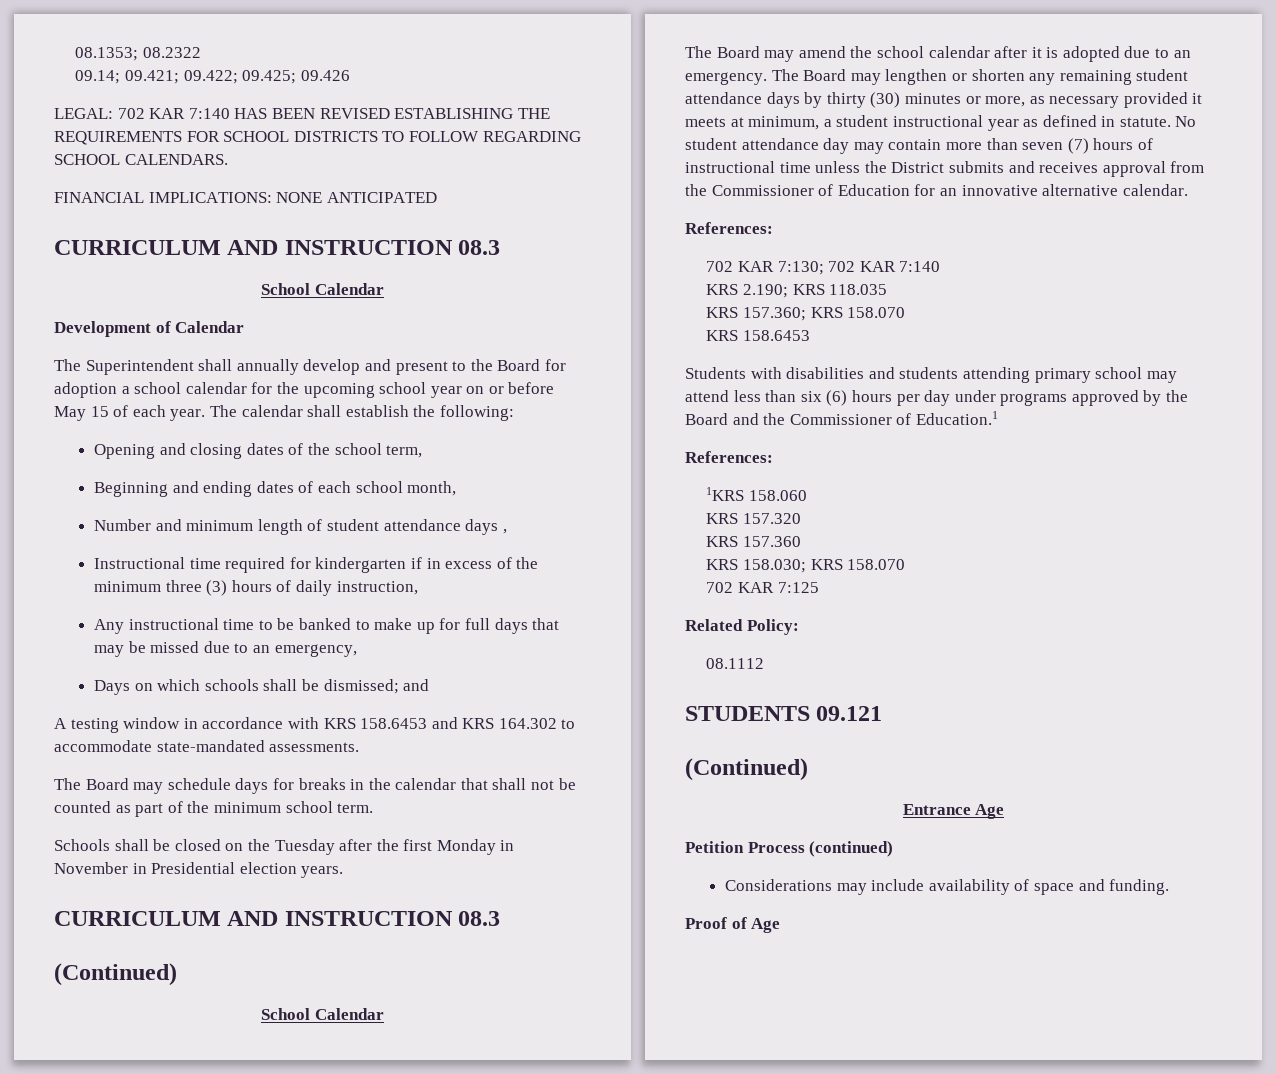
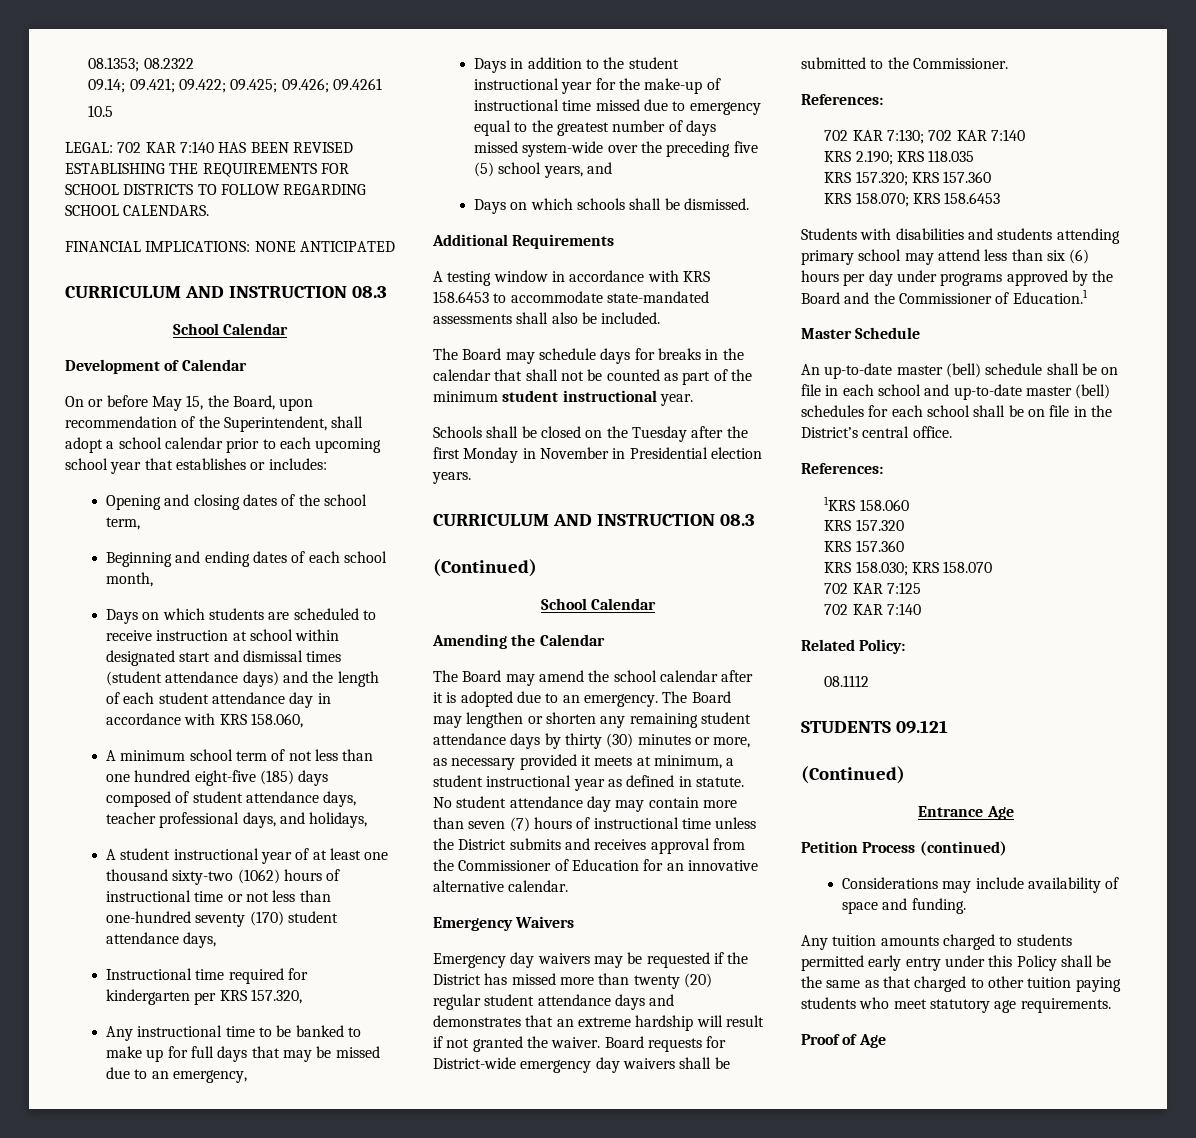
- 09.14; 09.421; 09.422; 09.425; 09.426
+ 09.14; 09.421; 09.422; 09.425; 09.426; 09.4261
+ 10.5
- The Superintendent shall annually develop and present to the Board for adoption a school calendar for the upcoming school year on or before May 15 of each year. The calendar shall establish the following:
+ On or before May 15, the Board, upon recommendation of the Superintendent, shall adopt a school calendar prior to each upcoming school year that establishes or includes:
- Number and minimum length of student attendance days ,
+ Days on which students are scheduled to receive instruction at school within designated start and dismissal times (student attendance days) and the length of each student attendance day in accordance with KRS 158.060,
+ A minimum school term of not less than one hundred eight-five (185) days composed of student attendance days, teacher professional days, and holidays,
+ A student instructional year of at least one thousand sixty-two (1062) hours of instructional time or not less than one-hundred seventy (170) student attendance days,
- Instructional time required for kindergarten if in excess of the minimum three (3) hours of daily instruction,
+ Instructional time required for kindergarten per KRS 157.320,
+ Days in addition to the student instructional year for the make-up of instructional time missed due to emergency equal to the greatest number of days missed system-wide over the preceding five (5) school years, and
- Days on which schools shall be dismissed; and
+ Days on which schools shall be dismissed.
+ Additional Requirements
- A testing window in accordance with KRS 158.6453 and KRS 164.302 to accommodate state-mandated assessments.
+ A testing window in accordance with KRS 158.6453 to accommodate state-mandated assessments shall also be included.
- The Board may schedule days for breaks in the calendar that shall not be counted as part of the minimum school term.
+ The Board may schedule days for breaks in the calendar that shall not be counted as part of the minimum student instructional year.
+ Amending the Calendar
+ Emergency Waivers
+ Emergency day waivers may be requested if the District has missed more than twenty (20) regular student attendance days and demonstrates that an extreme hardship will result if not granted the waiver. Board requests for District-wide emergency day waivers shall be submitted to the Commissioner.
- KRS 157.360; KRS 158.070
- KRS 158.6453
+ KRS 157.320; KRS 157.360
+ KRS 158.070; KRS 158.6453
+ Master Schedule
+ An up-to-date master (bell) schedule shall be on file in each school and up-to-date master (bell) schedules for each school shall be on file in the District’s central office.
  702 KAR 7:125
+ 702 KAR 7:140
+ Any tuition amounts charged to students permitted early entry under this Policy shall be the same as that charged to other tuition paying students who meet statutory age requirements.

